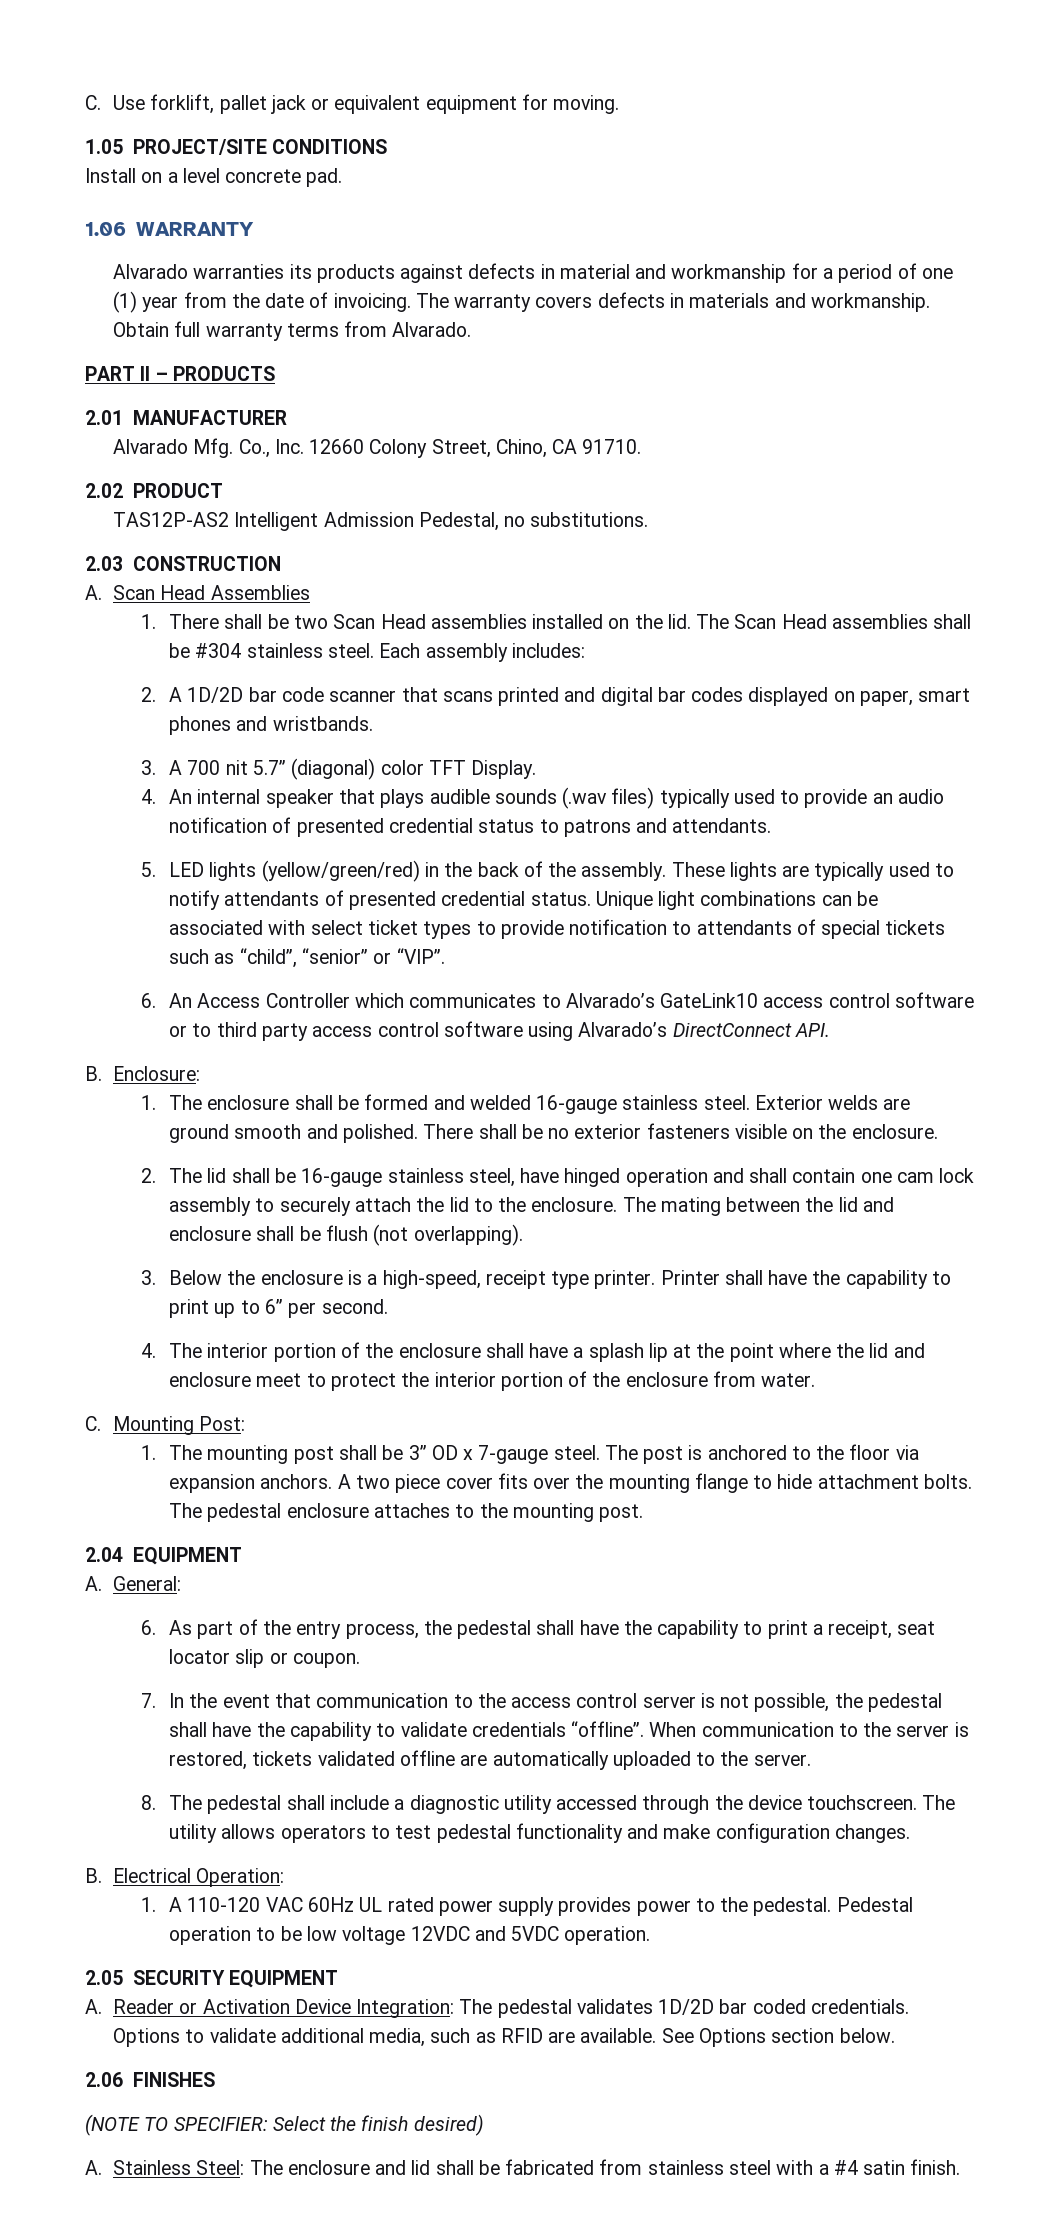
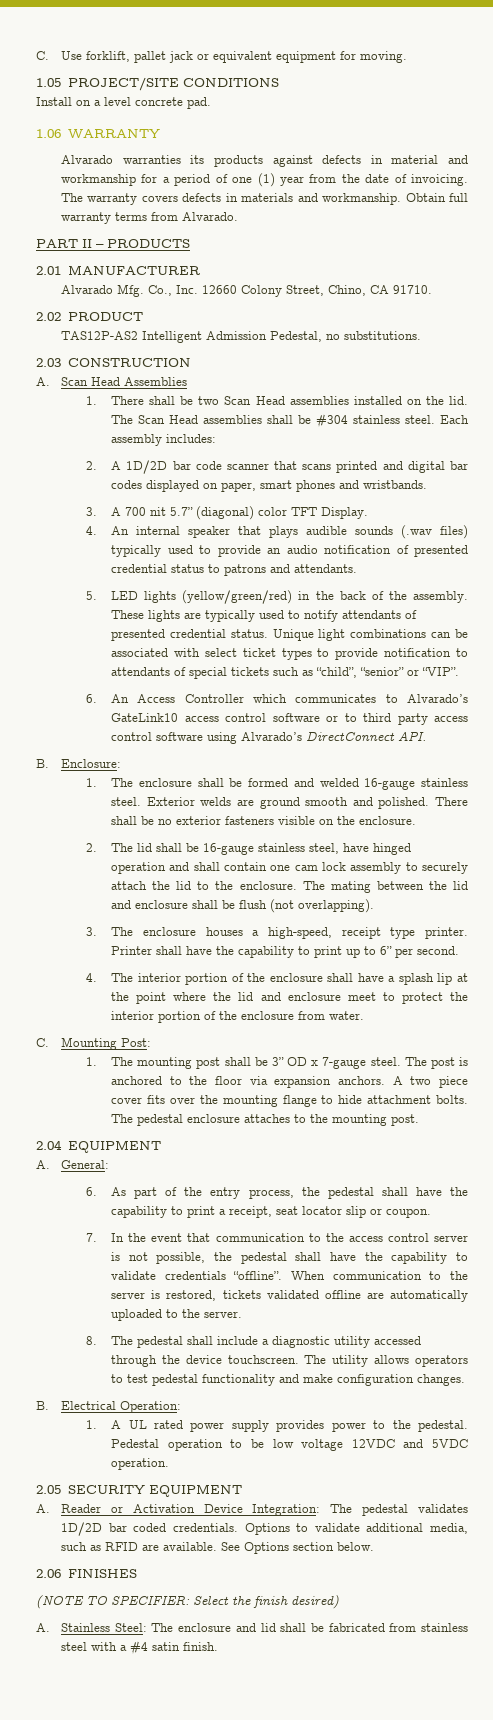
- 3. Below the enclosure is a high-speed, receipt type printer.
+ 3. The enclosure houses a high-speed, receipt type printer.
- 1. A 110-120 VAC 60Hz UL rated power supply provides power to the pedestal.
+ 1. A UL rated power supply provides power to the pedestal.

